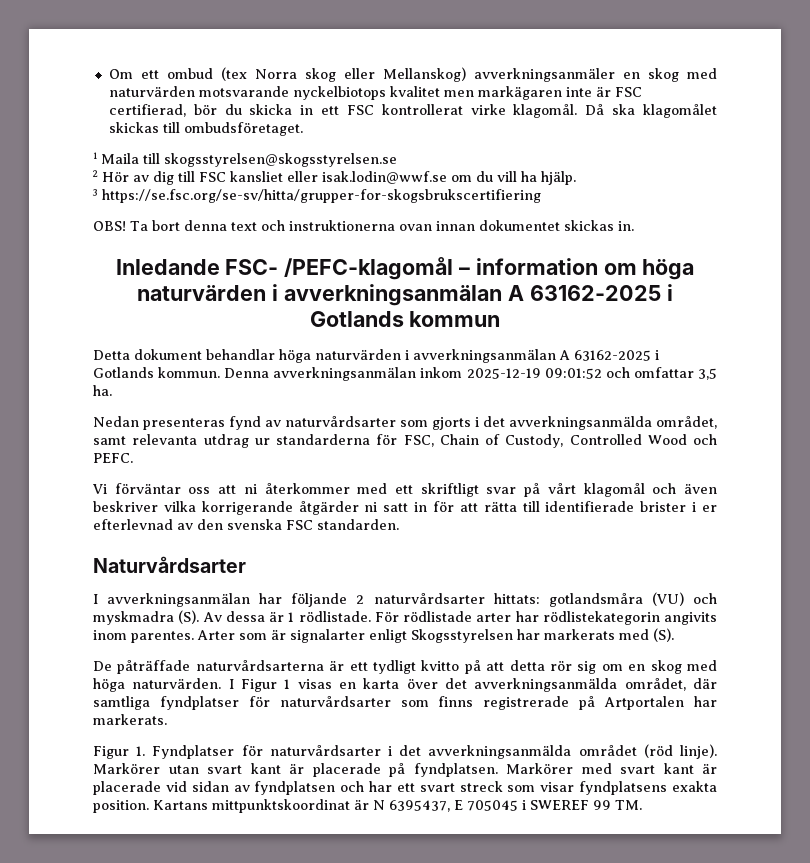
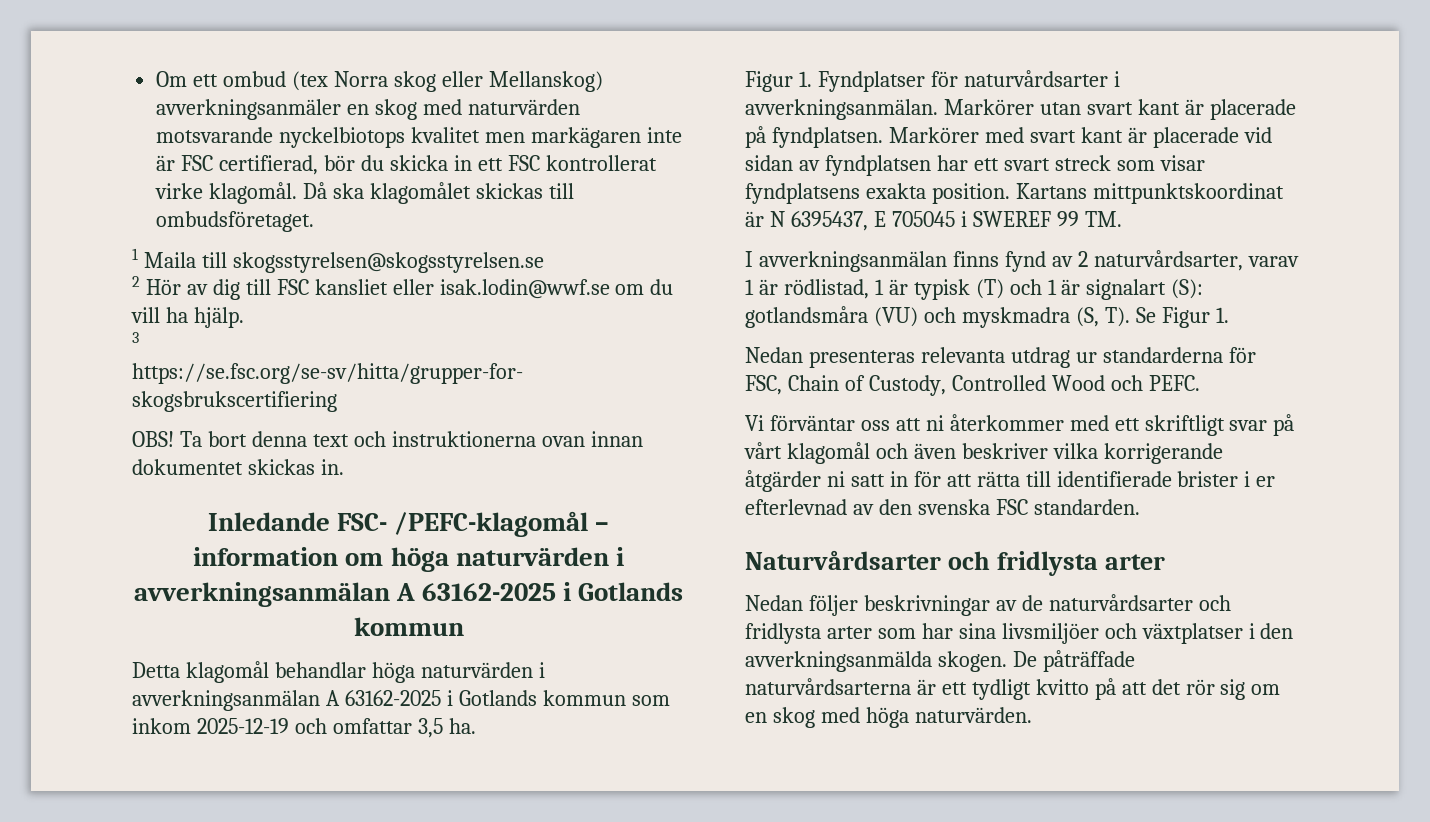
- Detta dokument behandlar höga naturvärden i avverkningsanmälan A 63162-2025 i Gotlands kommun. Denna avverkningsanmälan inkom 2025-12-19 09:01:52 och omfattar 3,5 ha.
+ Detta klagomål behandlar höga naturvärden i avverkningsanmälan A 63162-2025 i Gotlands kommun som inkom 2025-12-19 och omfattar 3,5 ha.
- Nedan presenteras fynd av naturvårdsarter som gjorts i det avverkningsanmälda området, samt relevanta utdrag ur standarderna för FSC, Chain of Custody, Controlled Wood och PEFC.
+ Figur 1. Fyndplatser för naturvårdsarter i avverkningsanmälan. Markörer utan svart kant är placerade på fyndplatsen. Markörer med svart kant är placerade vid sidan av fyndplatsen har ett svart streck som visar fyndplatsens exakta position. Kartans mittpunktskoordinat är N 6395437, E 705045 i SWEREF 99 TM.
+ I avverkningsanmälan finns fynd av 2 naturvårdsarter, varav 1 är rödlistad, 1 är typisk (T) och 1 är signalart (S): gotlandsmåra (VU) och myskmadra (S, T). Se Figur 1.
+ Nedan presenteras relevanta utdrag ur standarderna för FSC, Chain of Custody, Controlled Wood och PEFC.
- Naturvårdsarter
- I avverkningsanmälan har följande 2 naturvårdsarter hittats: gotlandsmåra (VU) och myskmadra (S). Av dessa är 1 rödlistade. För rödlistade arter har rödlistekategorin angivits inom parentes. Arter som är signalarter enligt Skogsstyrelsen har markerats med (S).
- De påträffade naturvårdsarterna är ett tydligt kvitto på att detta rör sig om en skog med höga naturvärden. I Figur 1 visas en karta över det avverkningsanmälda området, där samtliga fyndplatser för naturvårdsarter som finns registrerade på Artportalen har markerats.
- Figur 1. Fyndplatser för naturvårdsarter i det avverkningsanmälda området (röd linje). Markörer utan svart kant är placerade på fyndplatsen. Markörer med svart kant är placerade vid sidan av fyndplatsen och har ett svart streck som visar fyndplatsens exakta position. Kartans mittpunktskoordinat är N 6395437, E 705045 i SWEREF 99 TM.
+ Naturvårdsarter och fridlysta arter
+ Nedan följer beskrivningar av de naturvårdsarter och fridlysta arter som har sina livsmiljöer och växtplatser i den avverkningsanmälda skogen. De påträffade naturvårdsarterna är ett tydligt kvitto på att det rör sig om en skog med höga naturvärden.

